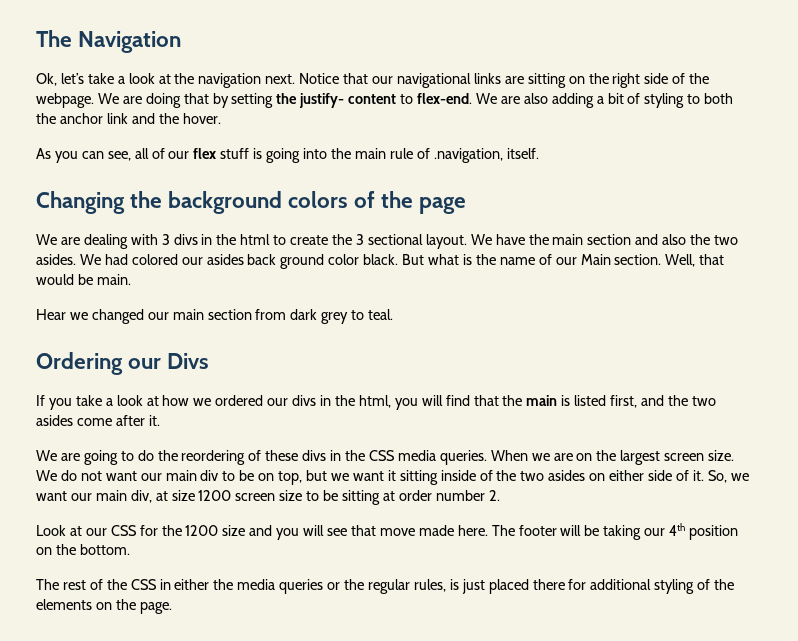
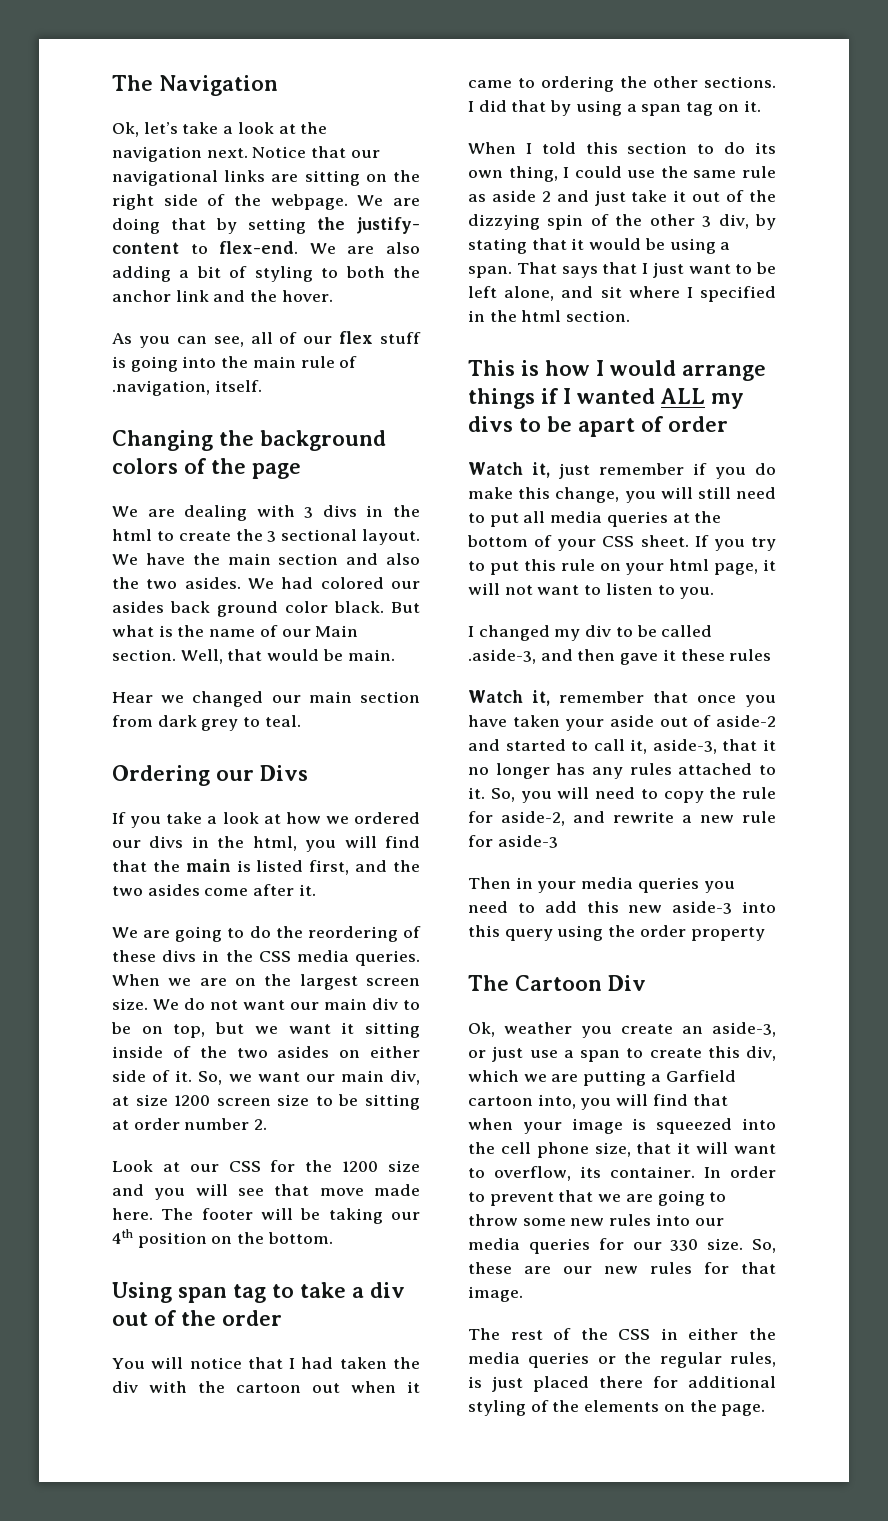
+ Using span tag to take a div out of the order
+ You will notice that I had taken the div with the cartoon out when it came to ordering the other sections. I did that by using a span tag on it.
+ When I told this section to do its own thing, I could use the same rule as aside 2 and just take it out of the dizzying spin of the other 3 div, by stating that it would be using a span. That says that I just want to be left alone, and sit where I specified in the html section.
+ This is how I would arrange things if I wanted ALL my divs to be apart of order
+ Watch it, just remember if you do make this change, you will still need to put all media queries at the bottom of your CSS sheet. If you try to put this rule on your html page, it will not want to listen to you.
+ I changed my div to be called .aside-3, and then gave it these rules
+ Watch it, remember that once you have taken your aside out of aside-2 and started to call it, aside-3, that it no longer has any rules attached to it. So, you will need to copy the rule for aside-2, and rewrite a new rule for aside-3
+ Then in your media queries you need to add this new aside-3 into this query using the order property
+ The Cartoon Div
+ Ok, weather you create an aside-3, or just use a span to create this div, which we are putting a Garfield cartoon into, you will find that when your image is squeezed into the cell phone size, that it will want to overflow, its container. In order to prevent that we are going to throw some new rules into our media queries for our 330 size. So, these are our new rules for that image.

